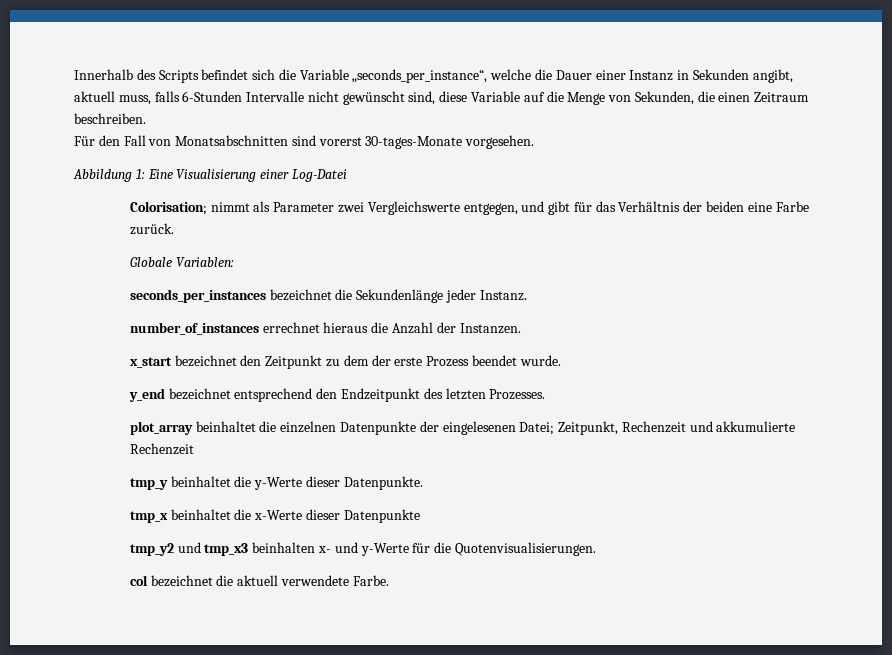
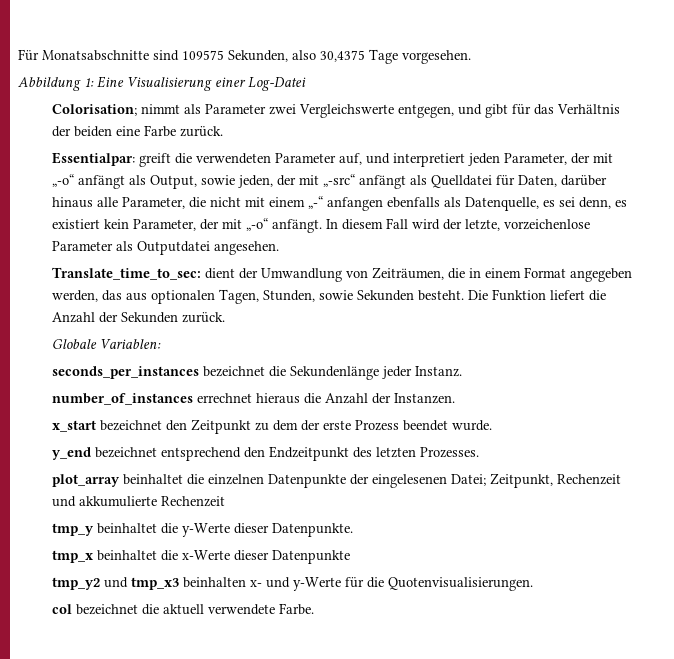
- Innerhalb des Scripts befindet sich die Variable „seconds_per_instance“, welche die Dauer einer Instanz in Sekunden angibt, aktuell muss, falls 6-Stunden Intervalle nicht gewünscht sind, diese Variable auf die Menge von Sekunden, die einen Zeitraum beschreiben.
- Für den Fall von Monatsabschnitten sind vorerst 30-tages-Monate vorgesehen.
+ Für Monatsabschnitte sind 109575 Sekunden, also 30,4375 Tage vorgesehen.
+ Essentialpar: greift die verwendeten Parameter auf, und interpretiert jeden Parameter, der mit „-o“ anfängt als Output, sowie jeden, der mit „-src“ anfängt als Quelldatei für Daten, darüber hinaus alle Parameter, die nicht mit einem „-“ anfangen ebenfalls als Datenquelle, es sei denn, es existiert kein Parameter, der mit „-o“ anfängt. In diesem Fall wird der letzte, vorzeichenlose Parameter als Outputdatei angesehen.
+ Translate_time_to_sec: dient der Umwandlung von Zeiträumen, die in einem Format angegeben werden, das aus optionalen Tagen, Stunden, sowie Sekunden besteht. Die Funktion liefert die Anzahl der Sekunden zurück.

